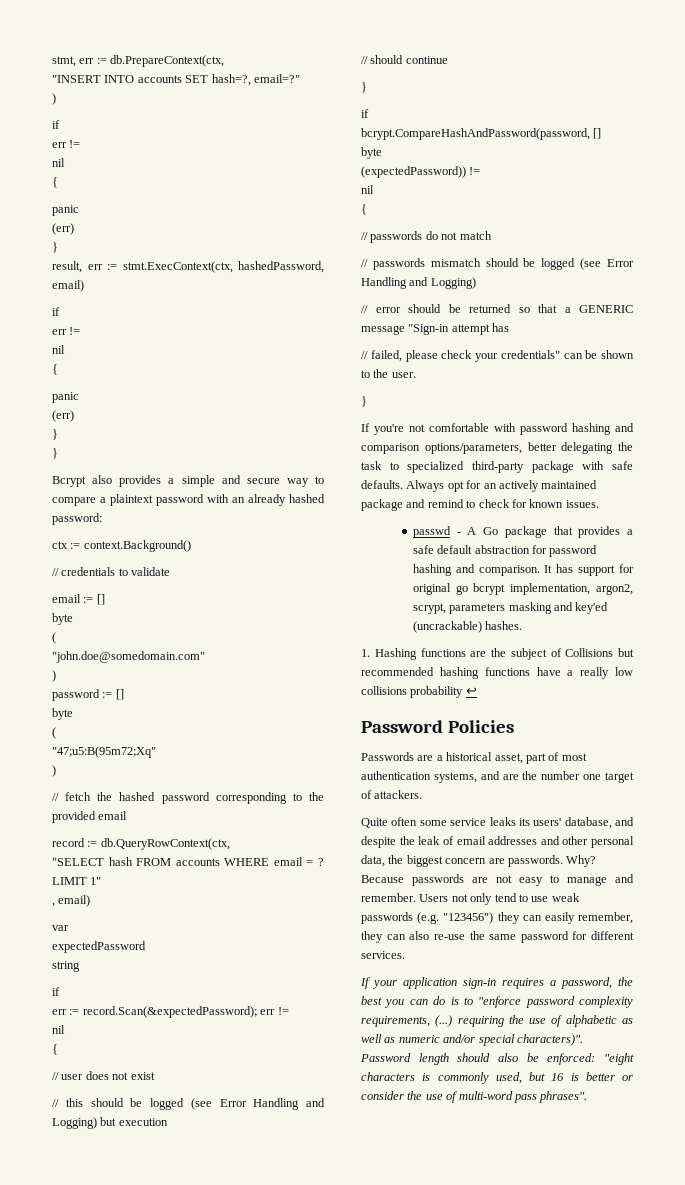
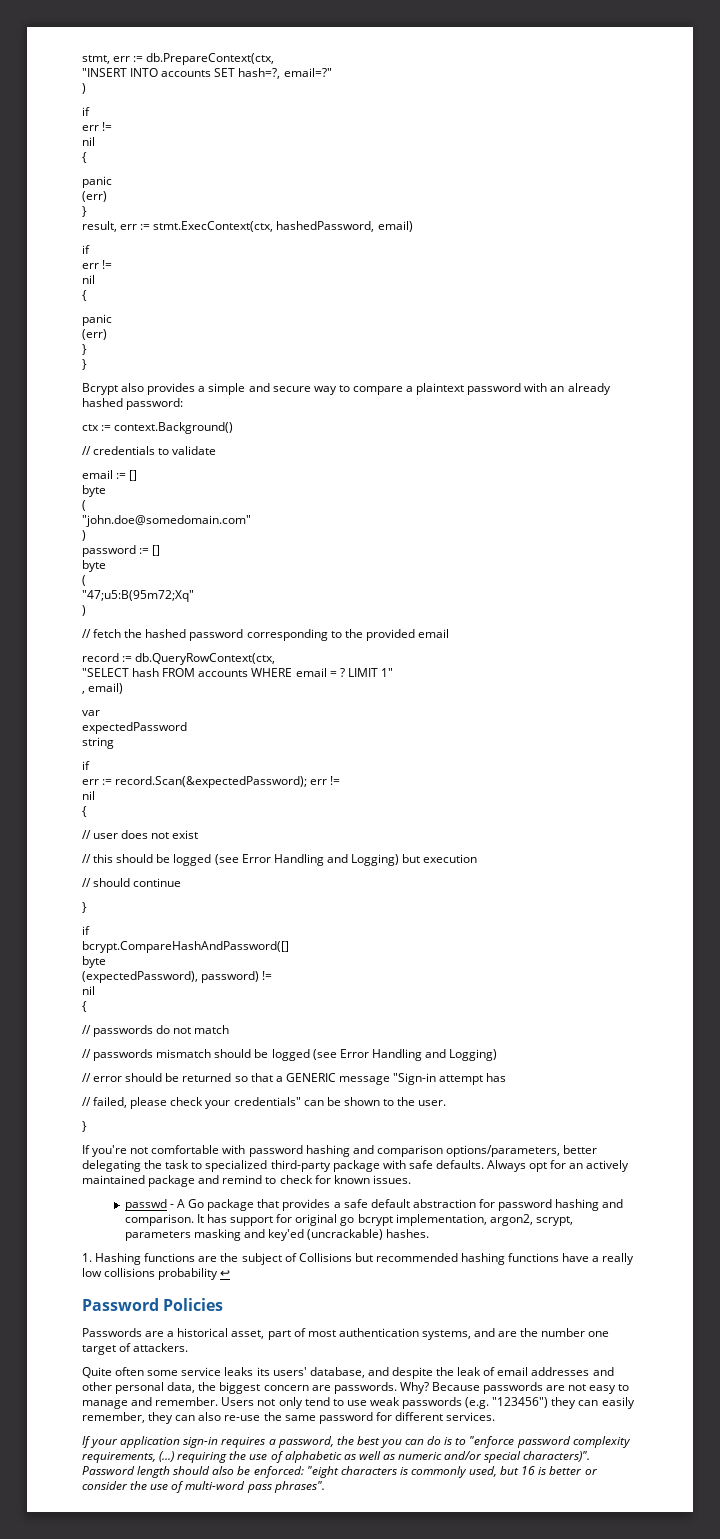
- bcrypt.CompareHashAndPassword(password, []
+ bcrypt.CompareHashAndPassword([]
  byte
- (expectedPassword)) !=
+ (expectedPassword), password) !=

